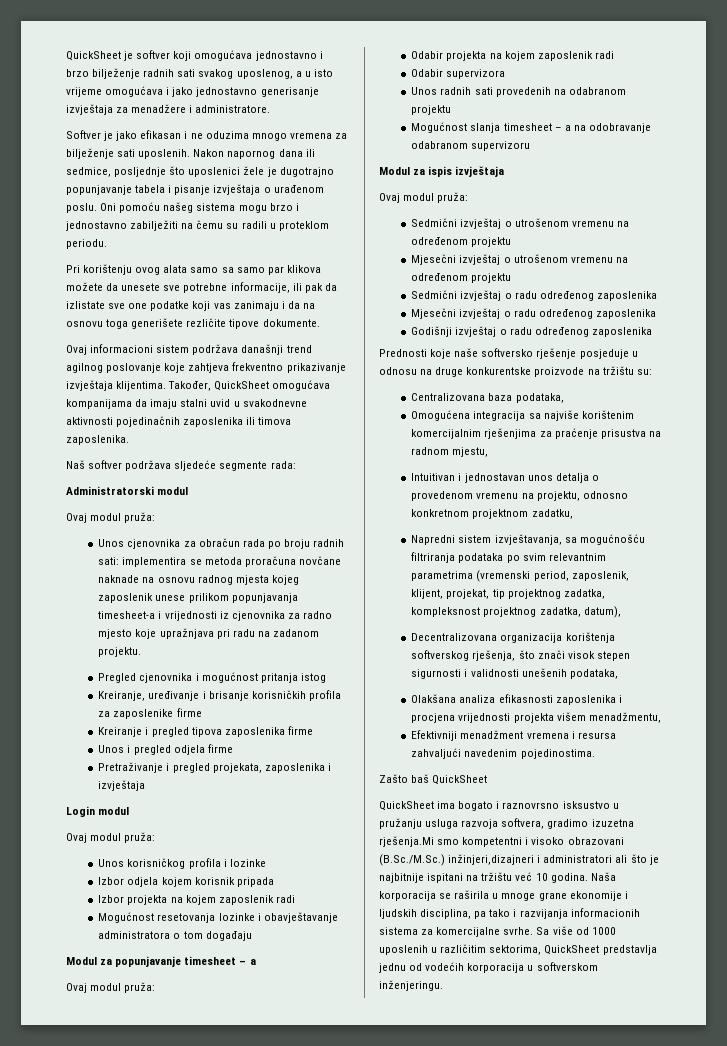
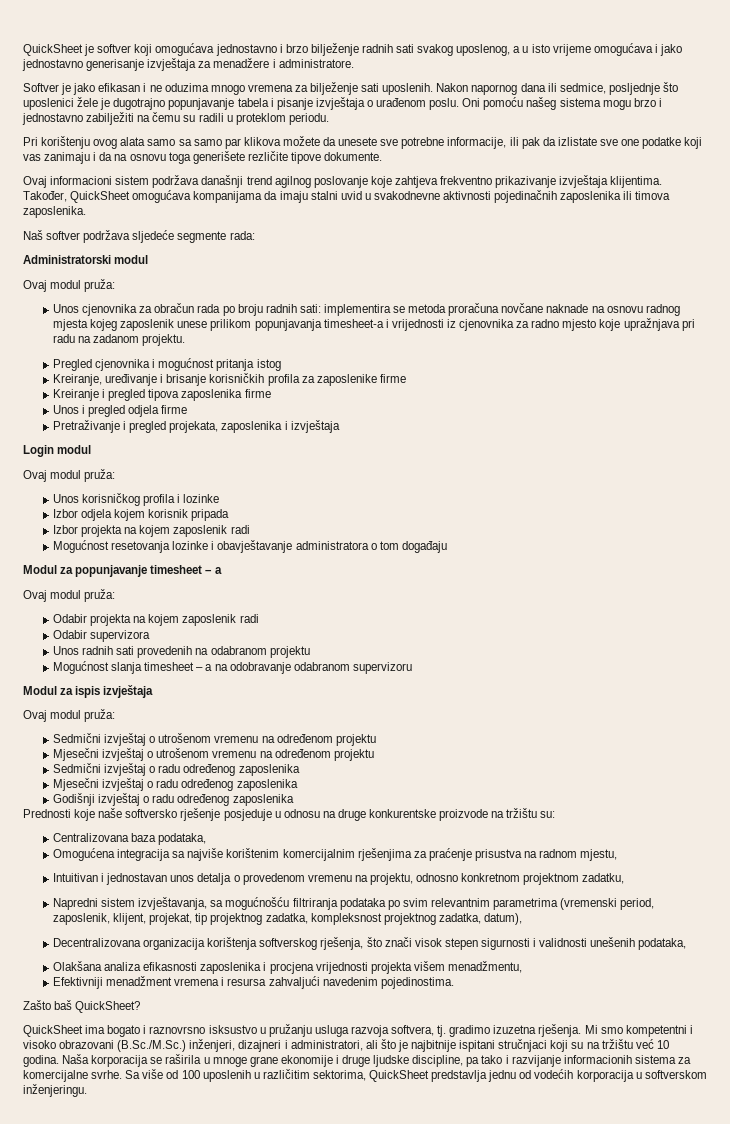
- Zašto baš QuickSheet
+ Zašto baš QuickSheet?
- QuickSheet ima bogato i raznovrsno isksustvo u pružanju usluga razvoja softvera, gradimo izuzetna rješenja.Mi smo kompetentni i visoko obrazovani (B.Sc./M.Sc.) inžinjeri,dizajneri i administratori ali što je najbitnije ispitani na tržištu već 10 godina.
+ QuickSheet ima bogato i raznovrsno isksustvo u pružanju usluga razvoja softvera, tj. gradimo izuzetna rješenja. Mi smo kompetentni i visoko obrazovani (B.Sc./M.Sc.) inženjeri, dizajneri i administratori, ali što je najbitnije ispitani stručnjaci koji su na tržištu već 10 godina.
- Naša korporacija se raširila u mnoge grane ekonomije i ljudskih disciplina, pa tako i razvijanja informacionih sistema za komercijalne svrhe.
+ Naša korporacija se raširila u mnoge grane ekonomije i druge ljudske discipline, pa tako i razvijanje informacionih sistema za komercijalne svrhe.
- Sa više od 1000 uposlenih u različitim sektorima, QuickSheet predstavlja jednu od vodećih korporacija u softverskom inženjeringu.
+ Sa više od 100 uposlenih u različitim sektorima, QuickSheet predstavlja jednu od vodećih korporacija u softverskom inženjeringu.

